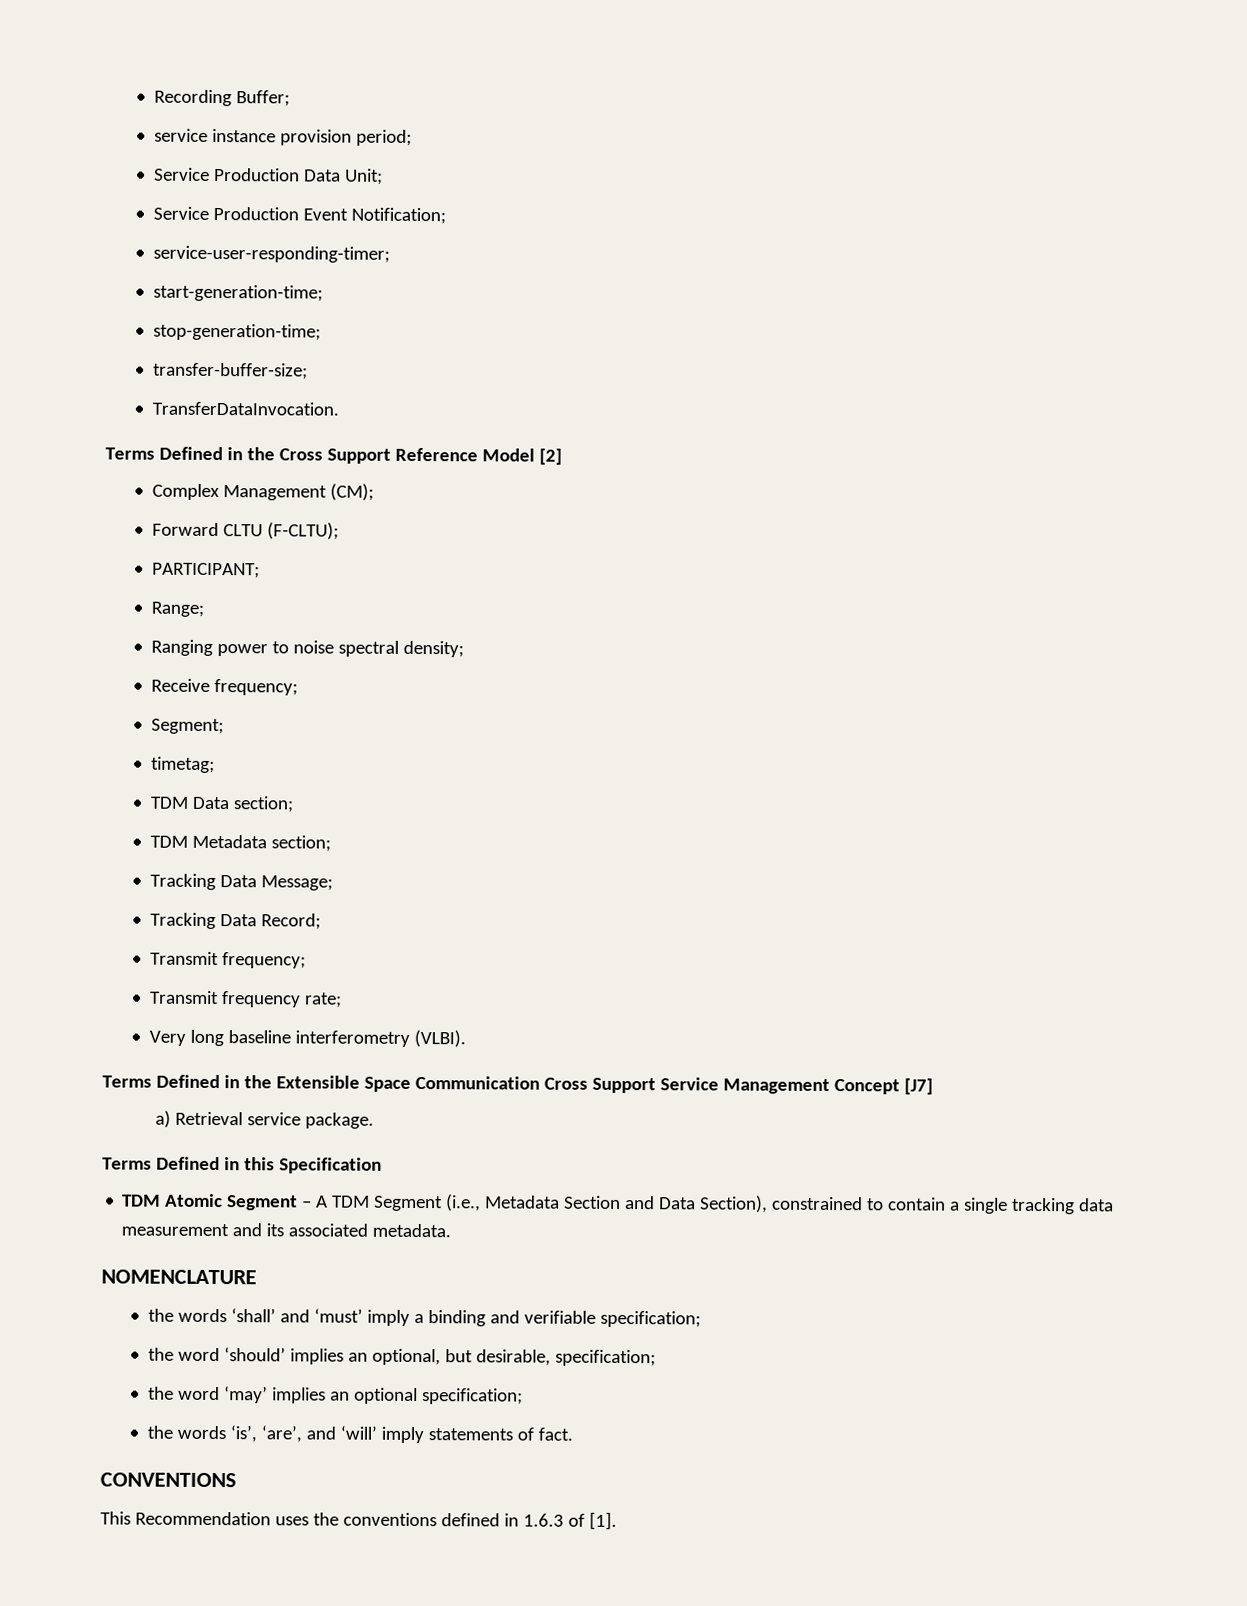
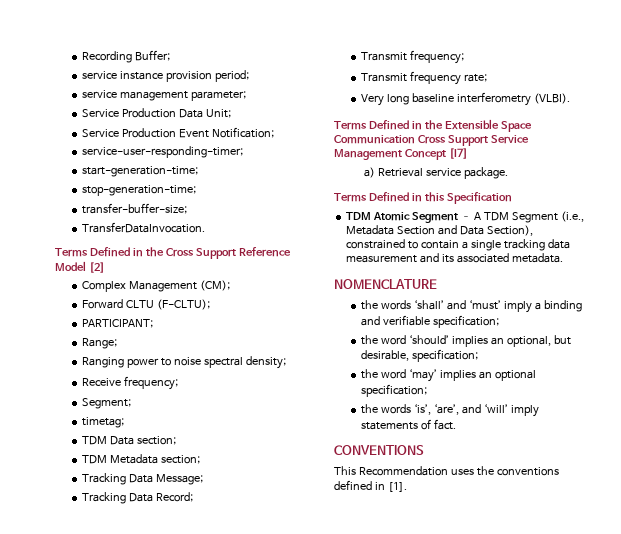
+ service management parameter;
- Terms Defined in the Extensible Space Communication Cross Support Service Management Concept [J7]
+ Terms Defined in the Extensible Space Communication Cross Support Service Management Concept [I7]
- This Recommendation uses the conventions defined in 1.6.3 of [1].
+ This Recommendation uses the conventions defined in [1].

